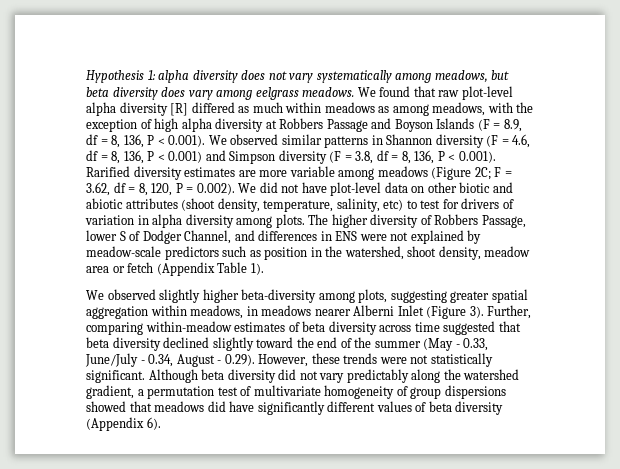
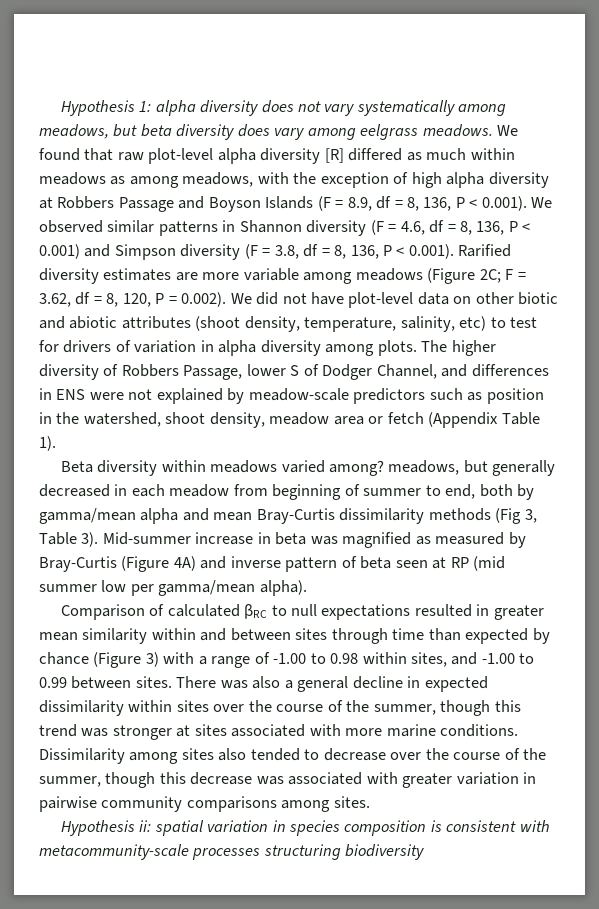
- We observed slightly higher beta-diversity among plots, suggesting greater spatial aggregation within meadows, in meadows nearer Alberni Inlet (Figure 3). Further, comparing within-meadow estimates of beta diversity across time suggested that beta diversity declined slightly toward the end of the summer (May - 0.33, June/July - 0.34, August - 0.29). However, these trends were not statistically significant. Although beta diversity did not vary predictably along the watershed gradient, a permutation test of multivariate homogeneity of group dispersions showed that meadows did have significantly different values of beta diversity (Appendix 6).
+ Beta diversity within meadows varied among? meadows, but generally decreased in each meadow from beginning of summer to end, both by gamma/mean alpha and mean Bray-Curtis dissimilarity methods (Fig 3, Table 3). Mid-summer increase in beta was magnified as measured by Bray-Curtis (Figure 4A) and inverse pattern of beta seen at RP (mid summer low per gamma/mean alpha).
+ Comparison of calculated βRC to null expectations resulted in greater mean similarity within and between sites through time than expected by chance (Figure 3) with a range of -1.00 to 0.98 within sites, and -1.00 to 0.99 between sites. There was also a general decline in expected dissimilarity within sites over the course of the summer, though this trend was stronger at sites associated with more marine conditions. Dissimilarity among sites also tended to decrease over the course of the summer, though this decrease was associated with greater variation in pairwise community comparisons among sites.
+ Hypothesis ii: spatial variation in species composition is consistent with metacommunity-scale processes structuring biodiversity

